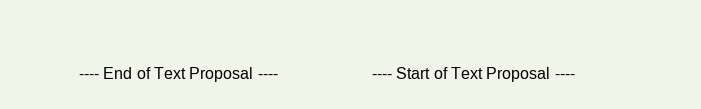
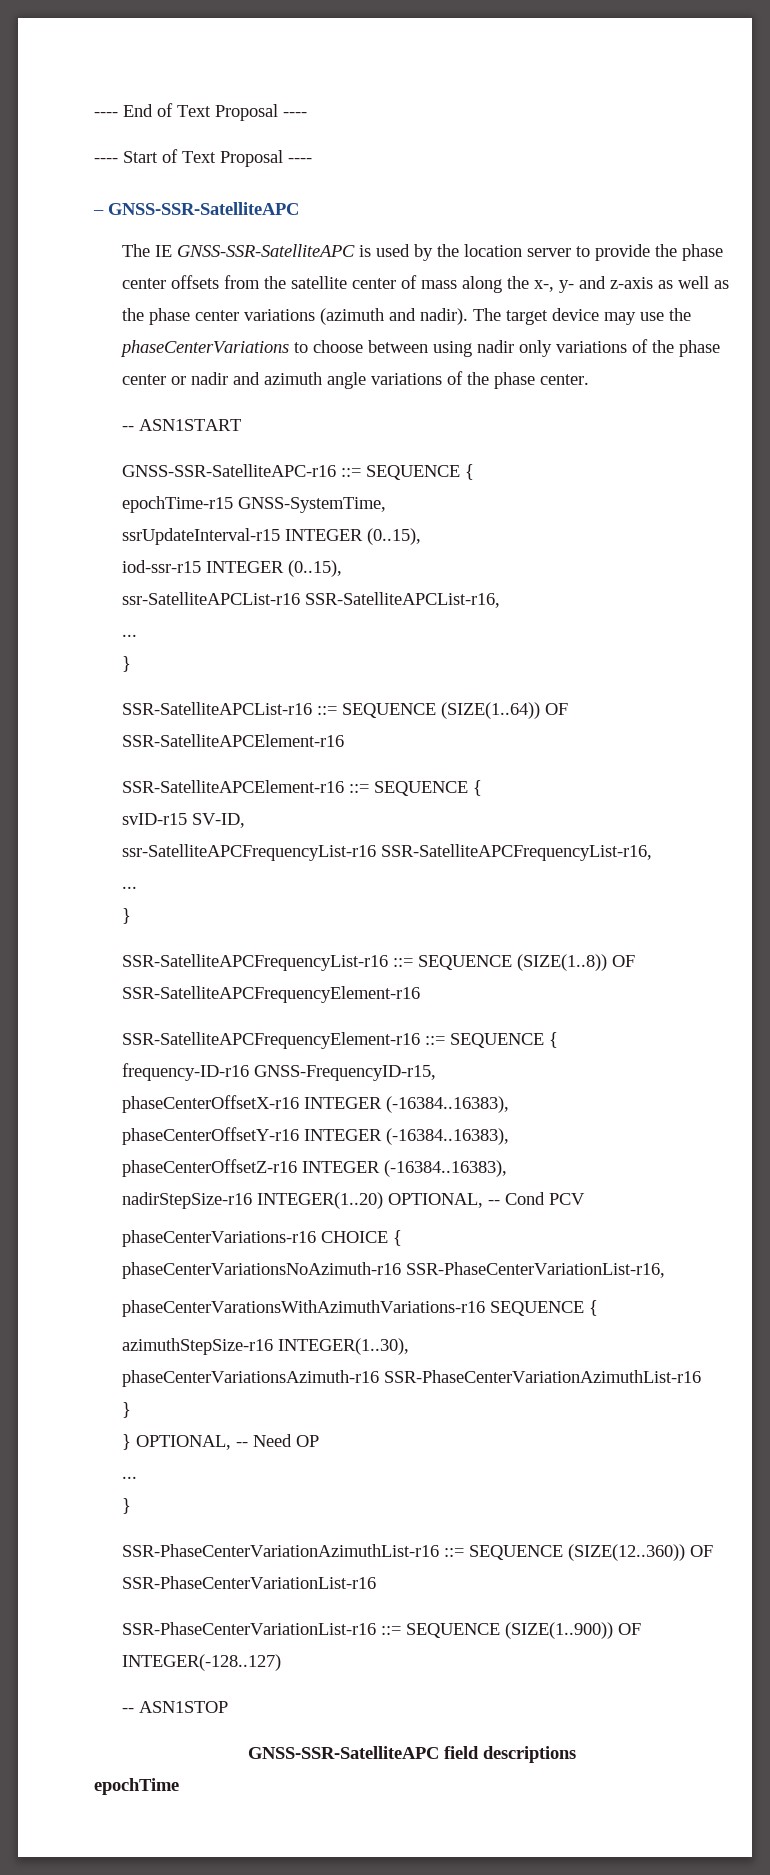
+ – GNSS-SSR-SatelliteAPC
+ The IE GNSS-SSR-SatelliteAPC is used by the location server to provide the phase center offsets from the satellite center of mass along the x-, y- and z-axis as well as the phase center variations (azimuth and nadir). The target device may use the phaseCenterVariations to choose between using nadir only variations of the phase center or nadir and azimuth angle variations of the phase center.
+ -- ASN1START
+ GNSS-SSR-SatelliteAPC-r16 ::= SEQUENCE {
+ epochTime-r15 GNSS-SystemTime,
+ ssrUpdateInterval-r15 INTEGER (0..15),
+ iod-ssr-r15 INTEGER (0..15),
+ ssr-SatelliteAPCList-r16 SSR-SatelliteAPCList-r16,
+ ...
+ }
+ SSR-SatelliteAPCList-r16 ::= SEQUENCE (SIZE(1..64)) OF SSR-SatelliteAPCElement-r16
+ SSR-SatelliteAPCElement-r16 ::= SEQUENCE {
+ svID-r15 SV-ID,
+ ssr-SatelliteAPCFrequencyList-r16 SSR-SatelliteAPCFrequencyList-r16,
+ ...
+ }
+ SSR-SatelliteAPCFrequencyList-r16 ::= SEQUENCE (SIZE(1..8)) OF SSR-SatelliteAPCFrequencyElement-r16
+ SSR-SatelliteAPCFrequencyElement-r16 ::= SEQUENCE {
+ frequency-ID-r16 GNSS-FrequencyID-r15,
+ phaseCenterOffsetX-r16 INTEGER (-16384..16383),
+ phaseCenterOffsetY-r16 INTEGER (-16384..16383),
+ phaseCenterOffsetZ-r16 INTEGER (-16384..16383),
+ nadirStepSize-r16 INTEGER(1..20) OPTIONAL, -- Cond PCV
+ phaseCenterVariations-r16 CHOICE {
+ phaseCenterVariationsNoAzimuth-r16 SSR-PhaseCenterVariationList-r16,
+ phaseCenterVarationsWithAzimuthVariations-r16 SEQUENCE {
+ azimuthStepSize-r16 INTEGER(1..30),
+ phaseCenterVariationsAzimuth-r16 SSR-PhaseCenterVariationAzimuthList-r16
+ }
+ } OPTIONAL, -- Need OP
+ ...
+ }
+ SSR-PhaseCenterVariationAzimuthList-r16 ::= SEQUENCE (SIZE(12..360)) OF SSR-PhaseCenterVariationList-r16
+ SSR-PhaseCenterVariationList-r16 ::= SEQUENCE (SIZE(1..900)) OF INTEGER(-128..127)
+ -- ASN1STOP
+ GNSS-SSR-SatelliteAPC field descriptions
+ epochTime

